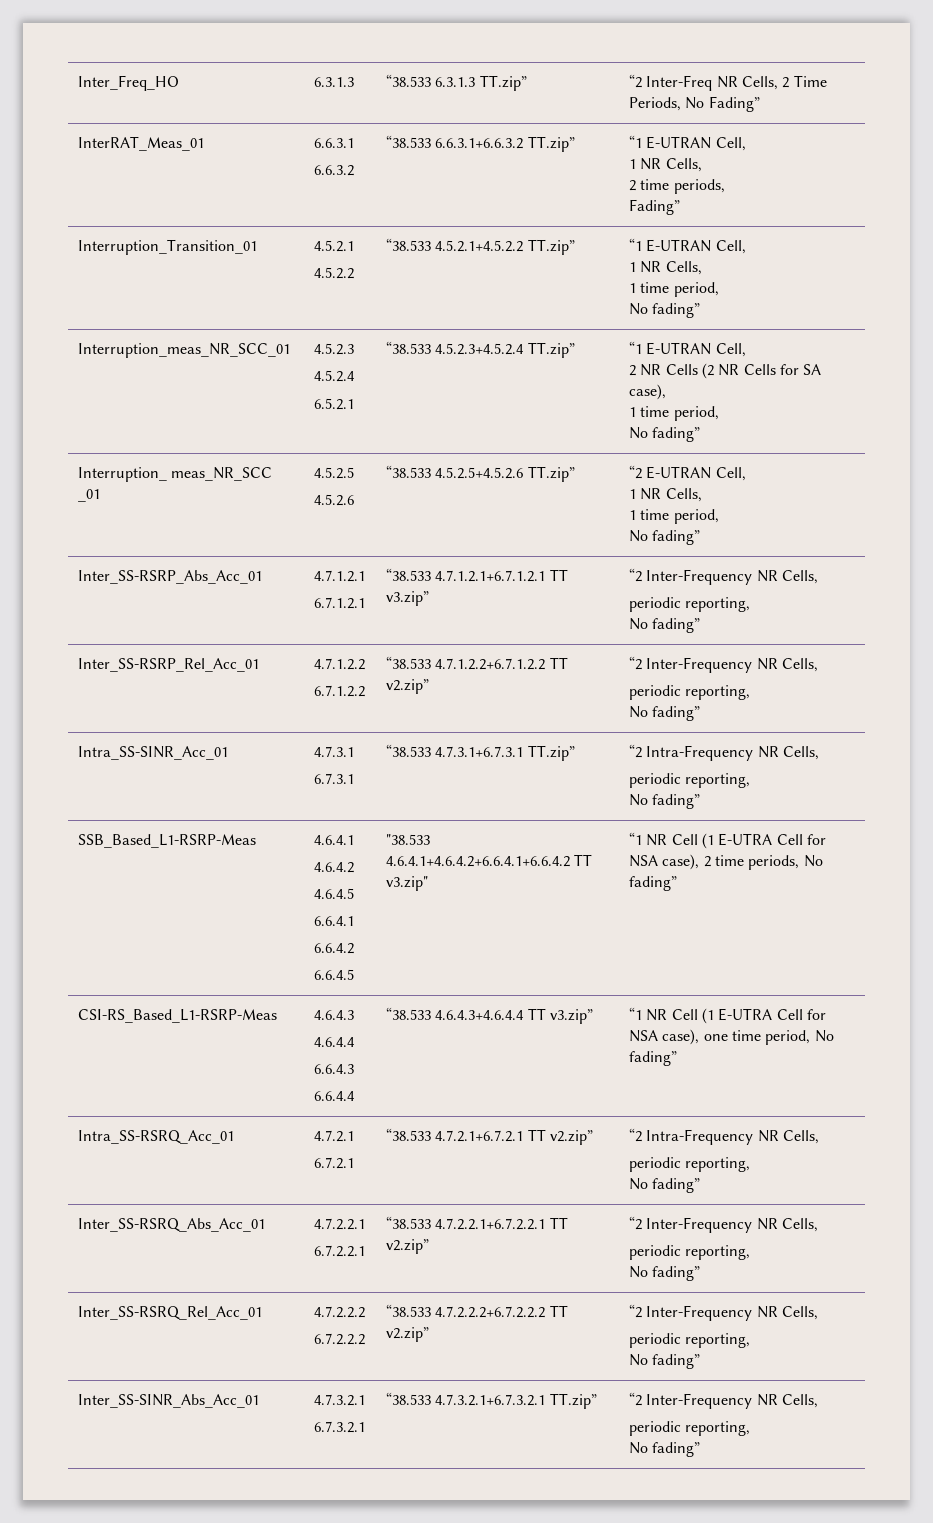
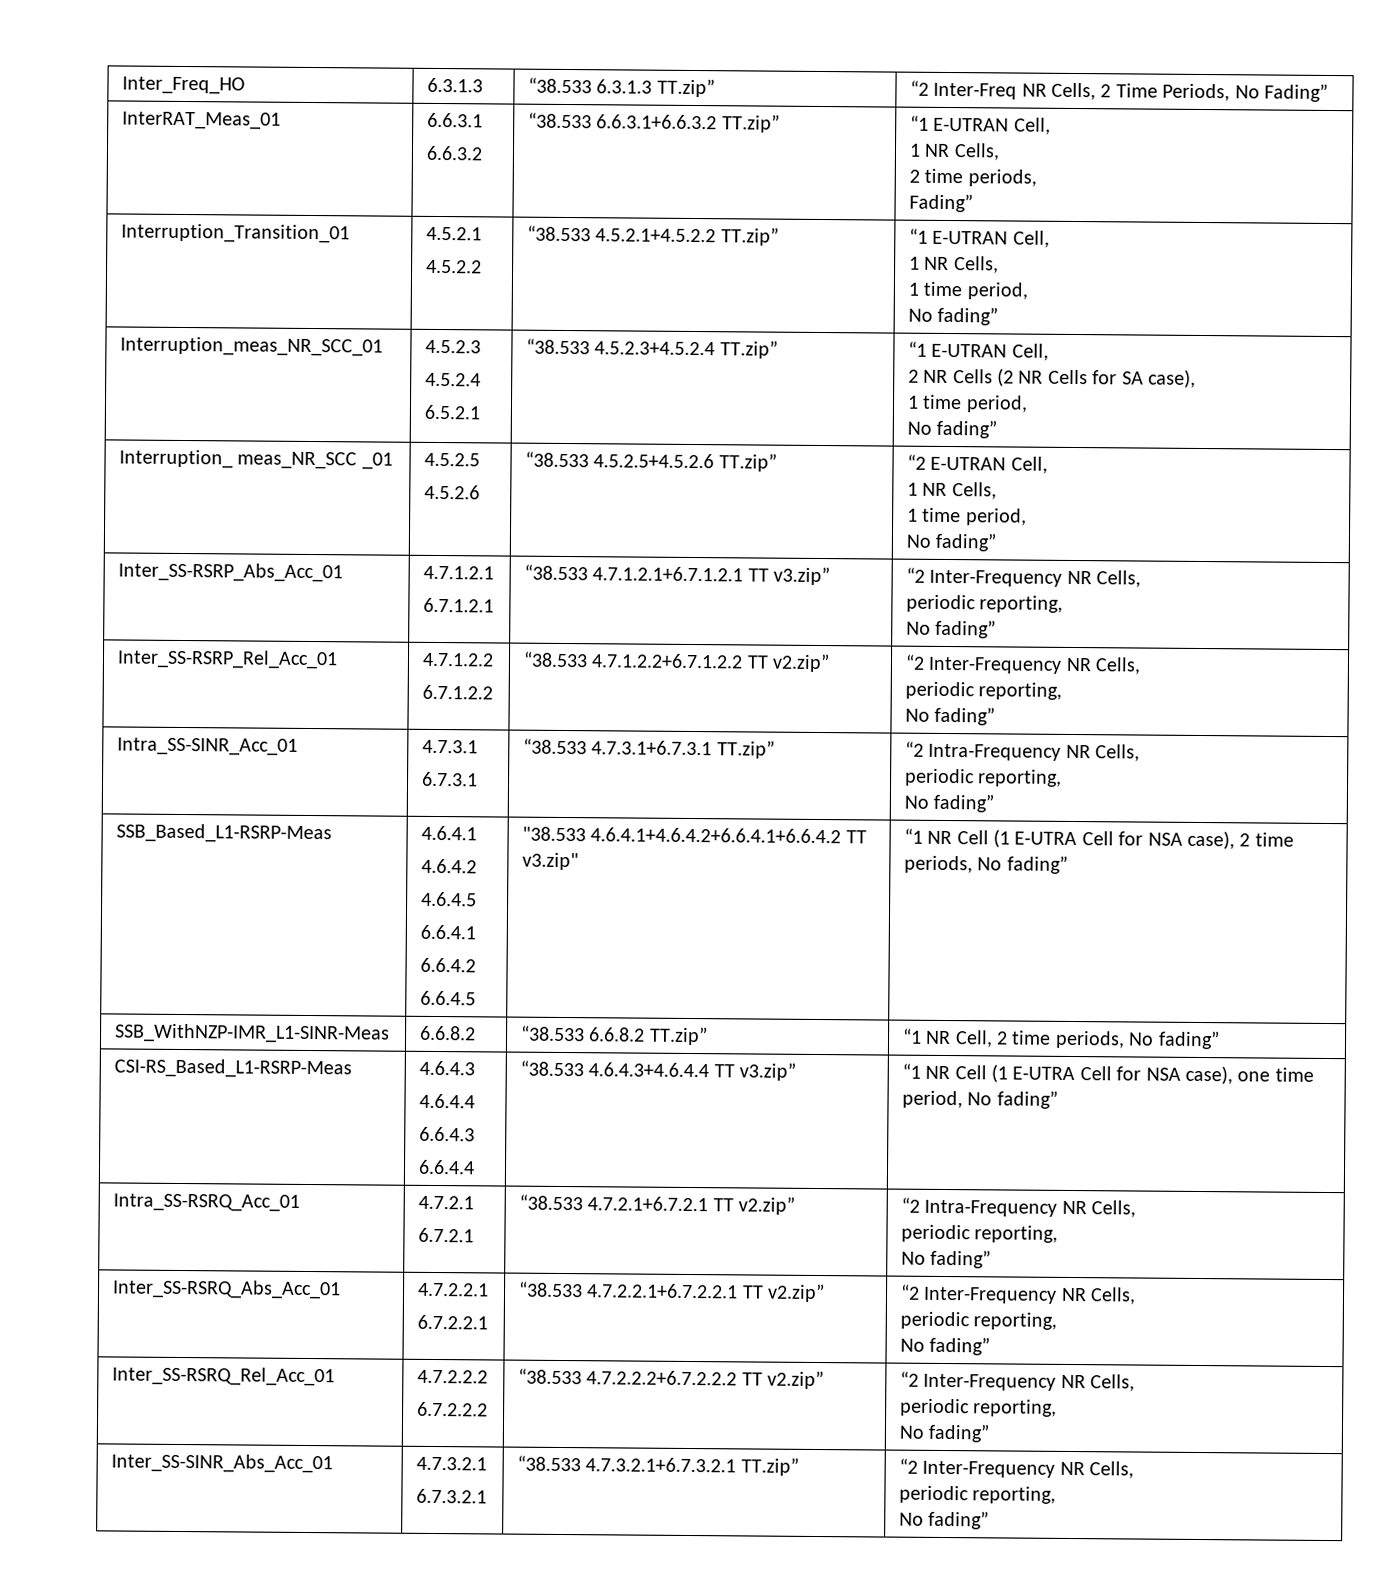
+ SSB_WithNZP-IMR_L1-SINR-Meas | 6.6.8.2 | “38.533 6.6.8.2 TT.zip” | “1 NR Cell, 2 time periods, No fading”

